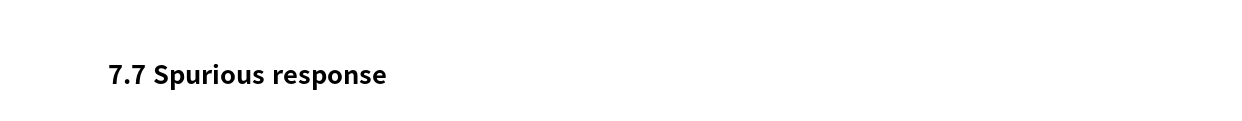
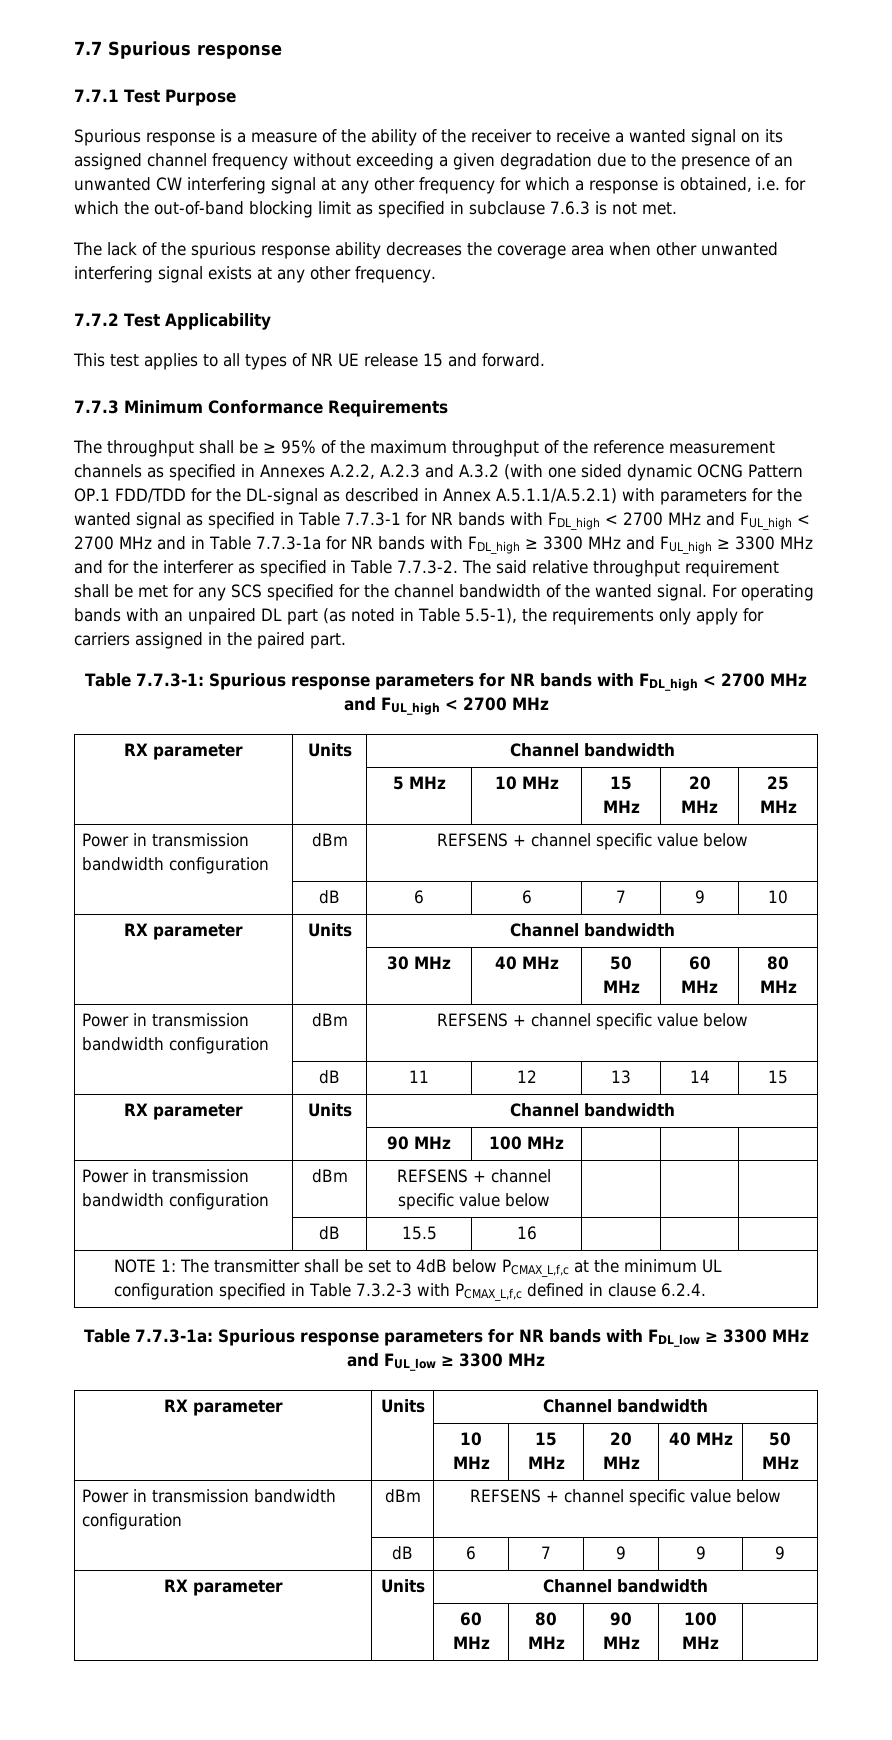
+ 7.7.1 Test Purpose
+ Spurious response is a measure of the ability of the receiver to receive a wanted signal on its assigned channel frequency without exceeding a given degradation due to the presence of an unwanted CW interfering signal at any other frequency for which a response is obtained, i.e. for which the out-of-band blocking limit as specified in subclause 7.6.3 is not met.
+ The lack of the spurious response ability decreases the coverage area when other unwanted interfering signal exists at any other frequency.
+ 7.7.2 Test Applicability
+ This test applies to all types of NR UE release 15 and forward.
+ 7.7.3 Minimum Conformance Requirements
+ The throughput shall be ≥ 95% of the maximum throughput of the reference measurement channels as specified in Annexes A.2.2, A.2.3 and A.3.2 (with one sided dynamic OCNG Pattern OP.1 FDD/TDD for the DL-signal as described in Annex A.5.1.1/A.5.2.1) with parameters for the wanted signal as specified in Table 7.7.3-1 for NR bands with FDL_high < 2700 MHz and FUL_high < 2700 MHz and in Table 7.7.3-1a for NR bands with FDL_high ≥ 3300 MHz and FUL_high ≥ 3300 MHz and for the interferer as specified in Table 7.7.3-2. The said relative throughput requirement shall be met for any SCS specified for the channel bandwidth of the wanted signal. For operating bands with an unpaired DL part (as noted in Table 5.5-1), the requirements only apply for carriers assigned in the paired part.
+ Table 7.7.3-1: Spurious response parameters for NR bands with FDL_high < 2700 MHz and FUL_high < 2700 MHz
+ RX parameter | Units | Channel bandwidth
+ | | 5 MHz | 10 MHz | 15 MHz | 20 MHz | 25 MHz
+ Power in transmission bandwidth configuration | dBm | REFSENS + channel specific value below
+ | dB | 6 | 6 | 7 | 9 | 10
+ RX parameter | Units | Channel bandwidth
+ | | 30 MHz | 40 MHz | 50 MHz | 60 MHz | 80 MHz
+ Power in transmission bandwidth configuration | dBm | REFSENS + channel specific value below
+ | dB | 11 | 12 | 13 | 14 | 15
+ RX parameter | Units | Channel bandwidth
+ | | 90 MHz | 100 MHz | | |
+ Power in transmission bandwidth configuration | dBm | REFSENS + channel specific value below | | |
+ | dB | 15.5 | 16 | | |
+ NOTE 1: The transmitter shall be set to 4dB below PCMAX_L,f,c at the minimum UL configuration specified in Table 7.3.2-3 with PCMAX_L,f,c defined in clause 6.2.4.
+ Table 7.7.3-1a: Spurious response parameters for NR bands with FDL_low ≥ 3300 MHz and FUL_low ≥ 3300 MHz
+ RX parameter | Units | Channel bandwidth
+ | | 10 MHz | 15 MHz | 20 MHz | 40 MHz | 50 MHz
+ Power in transmission bandwidth configuration | dBm | REFSENS + channel specific value below
+ | dB | 6 | 7 | 9 | 9 | 9
+ RX parameter | Units | Channel bandwidth
+ | | 60 MHz | 80 MHz | 90 MHz | 100 MHz |

